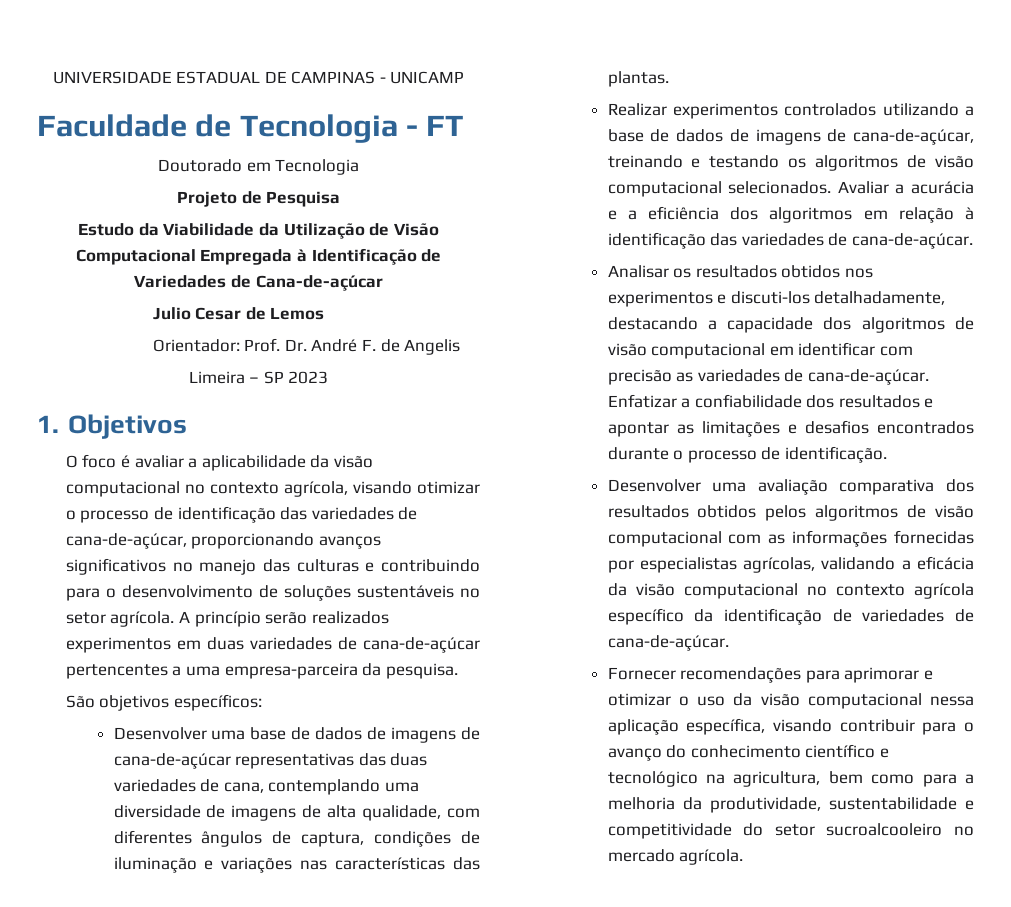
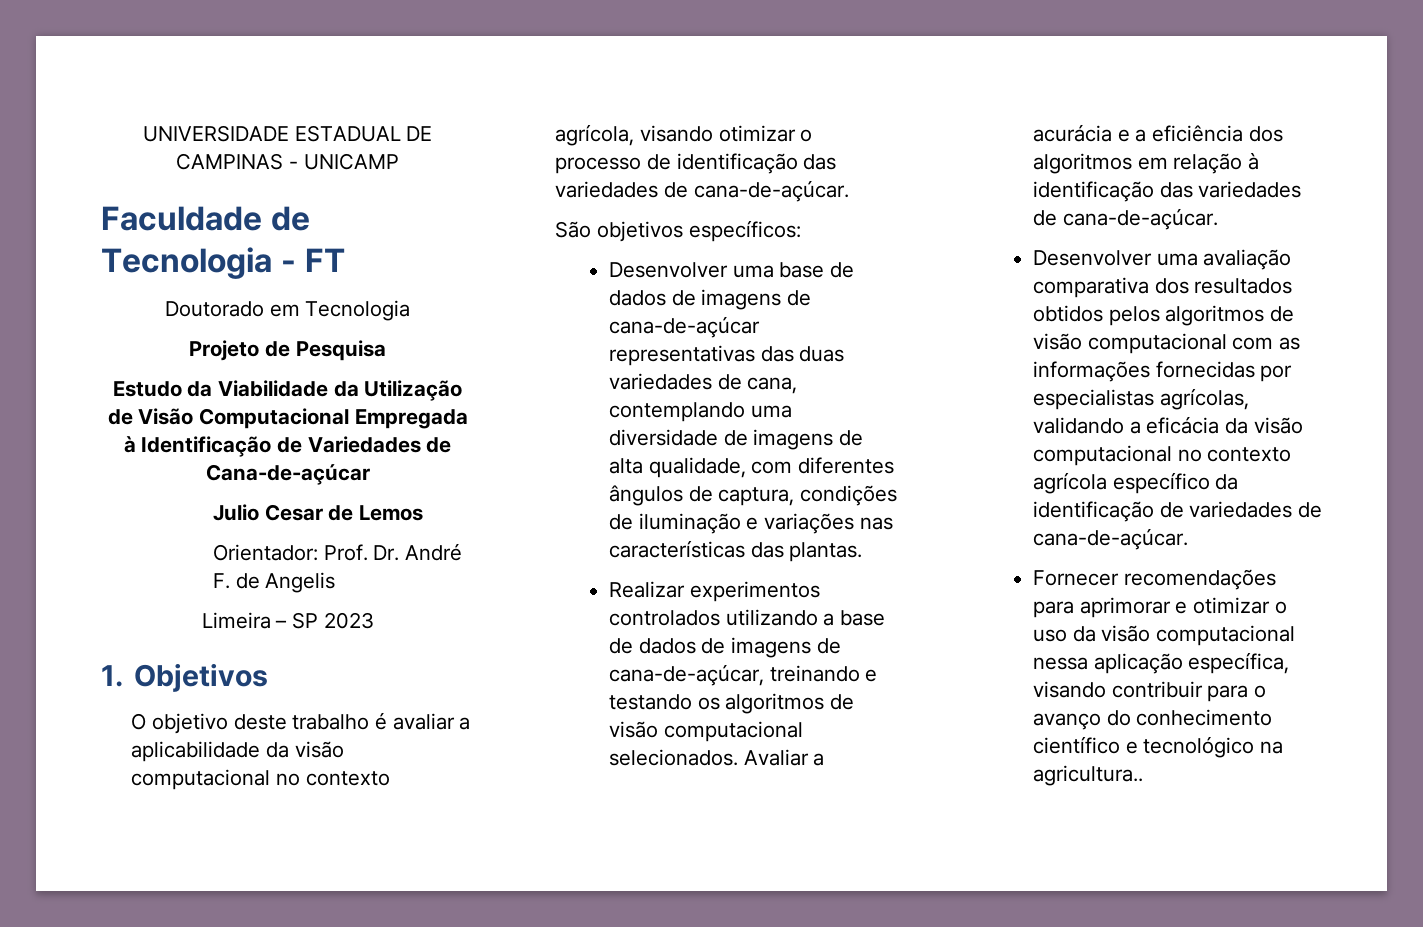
- O foco é avaliar a aplicabilidade da visão computacional no contexto agrícola, visando otimizar o processo de identificação das variedades de cana-de-açúcar, proporcionando avanços significativos no manejo das culturas e contribuindo para o desenvolvimento de soluções sustentáveis no setor agrícola. A princípio serão realizados experimentos em duas variedades de cana-de-açúcar pertencentes a uma empresa-parceira da pesquisa.
+ O objetivo deste trabalho é avaliar a aplicabilidade da visão computacional no contexto agrícola, visando otimizar o processo de identificação das variedades de cana-de-açúcar.
- Analisar os resultados obtidos nos experimentos e discuti-los detalhadamente, destacando a capacidade dos algoritmos de visão computacional em identificar com precisão as variedades de cana-de-açúcar. Enfatizar a confiabilidade dos resultados e apontar as limitações e desafios encontrados durante o processo de identificação.
- Fornecer recomendações para aprimorar e otimizar o uso da visão computacional nessa aplicação específica, visando contribuir para o avanço do conhecimento científico e tecnológico na agricultura, bem como para a melhoria da produtividade, sustentabilidade e competitividade do setor sucroalcooleiro no mercado agrícola.
+ Fornecer recomendações para aprimorar e otimizar o uso da visão computacional nessa aplicação específica, visando contribuir para o avanço do conhecimento científico e tecnológico na agricultura..

